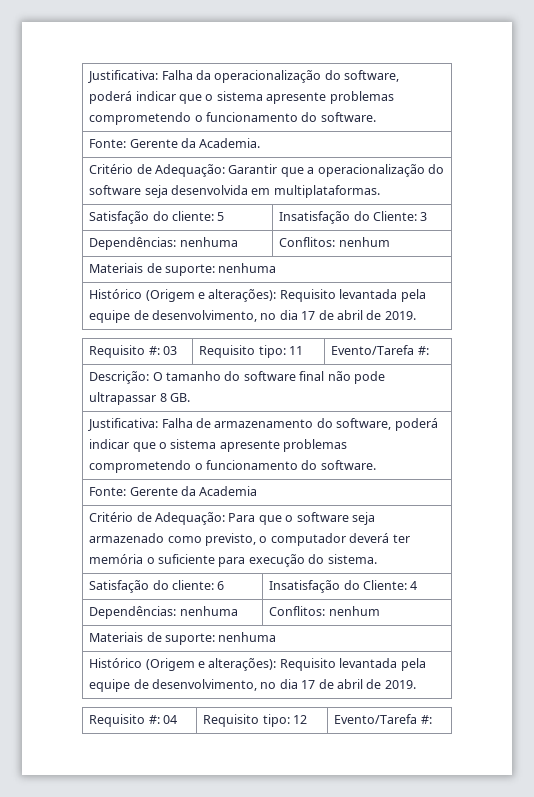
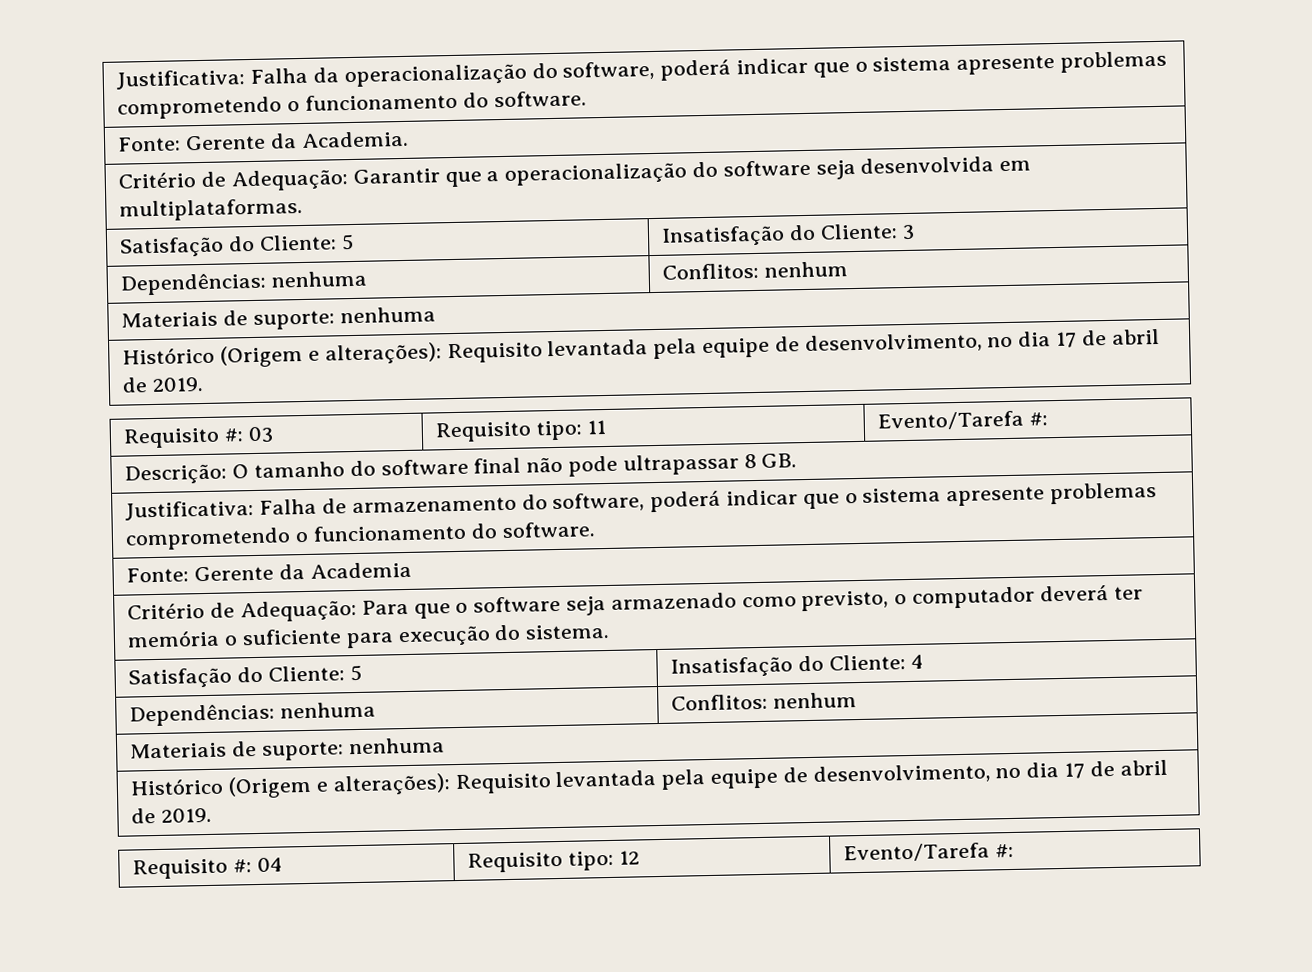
- Satisfação do cliente: 5 | Insatisfação do Cliente: 3
+ Satisfação do Cliente: 5 | Insatisfação do Cliente: 3
- Satisfação do cliente: 6 | Insatisfação do Cliente: 4
+ Satisfação do Cliente: 5 | Insatisfação do Cliente: 4

